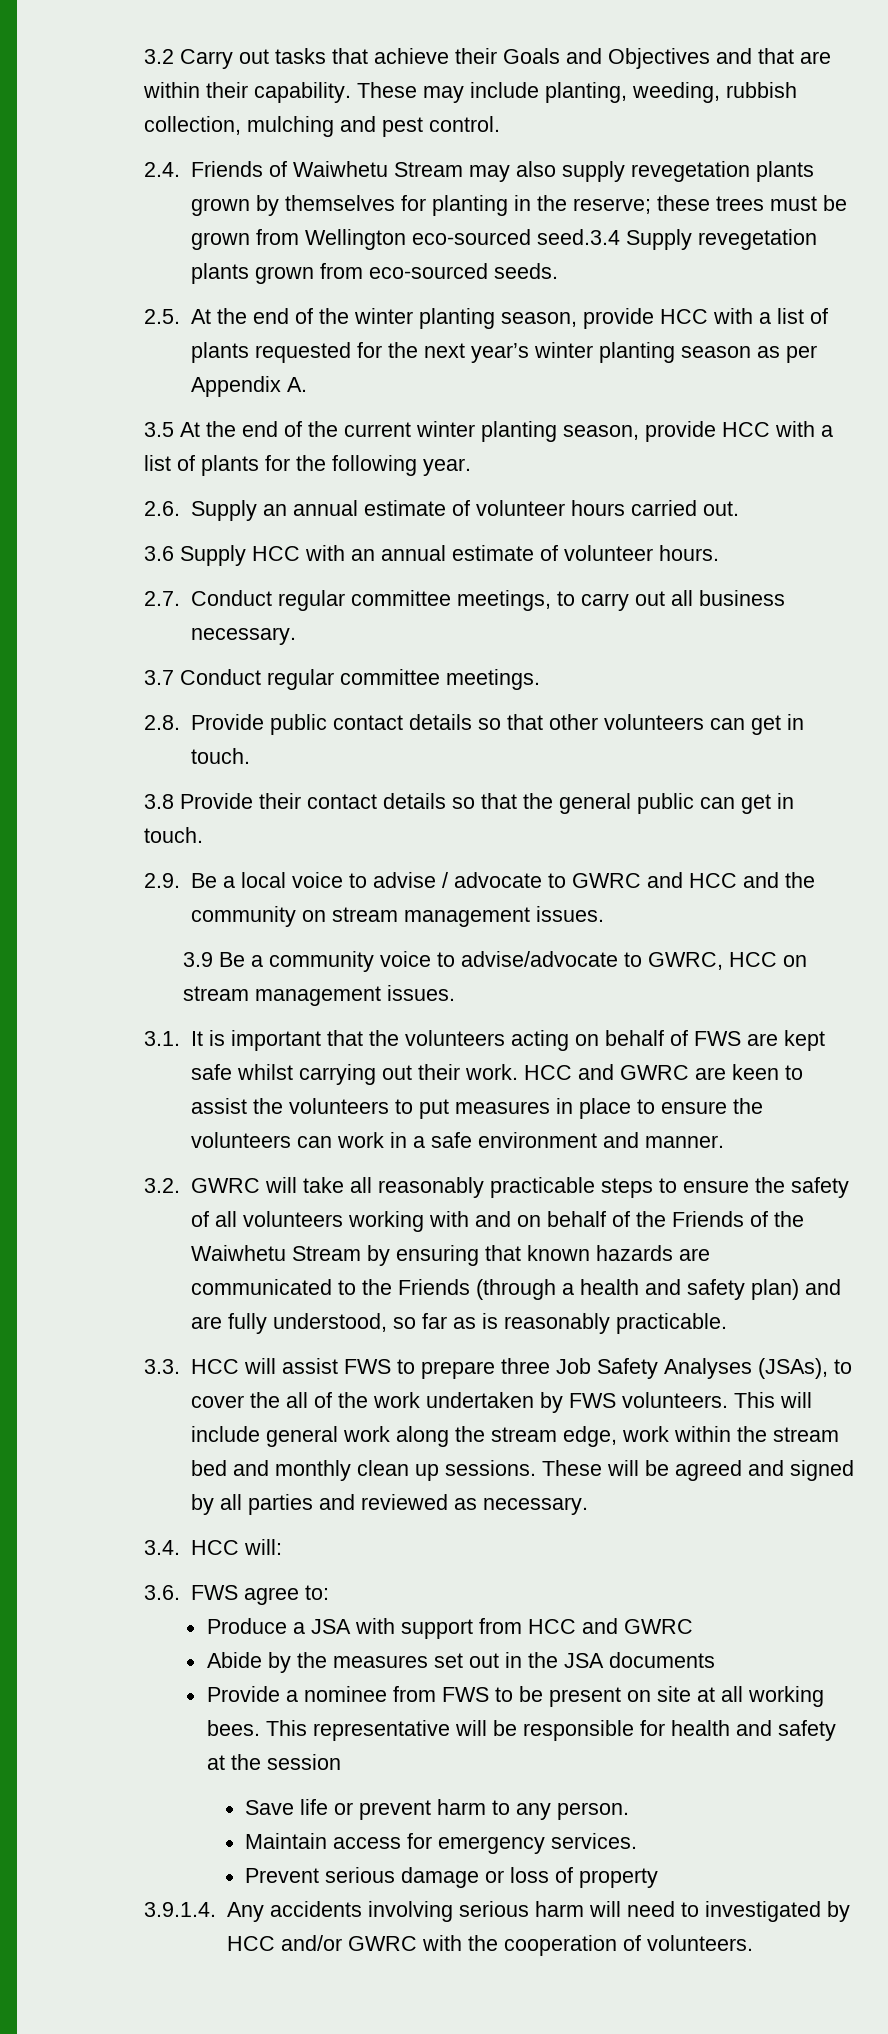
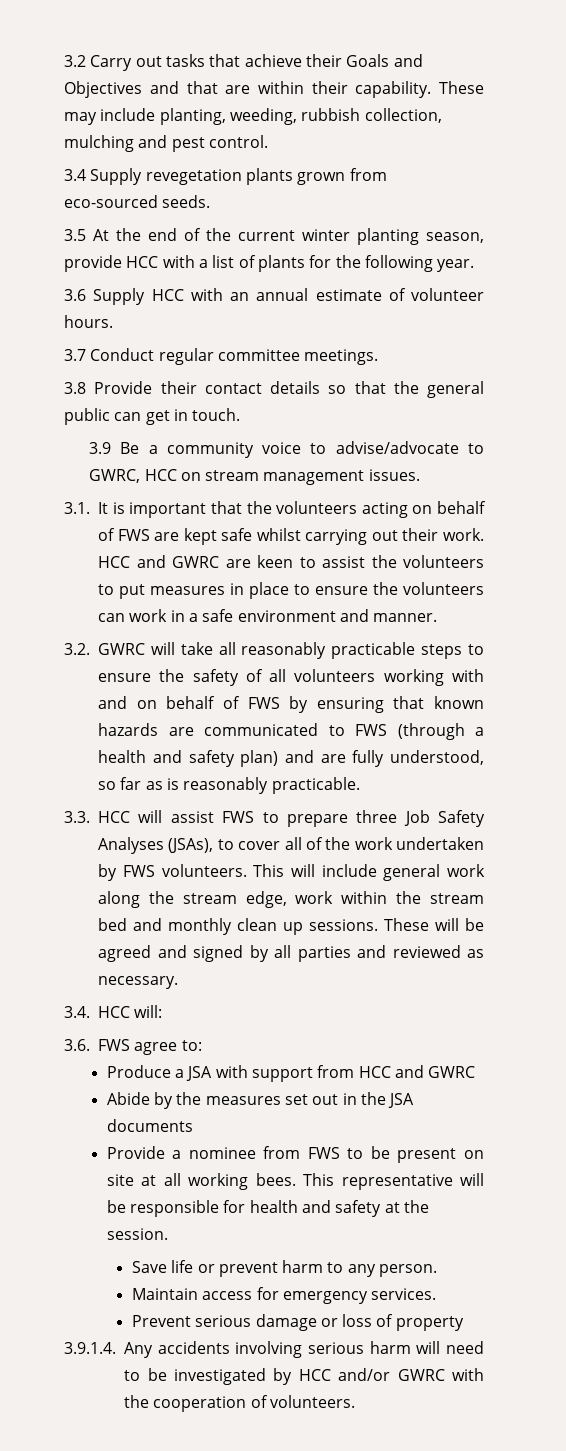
- 2.4. Friends of Waiwhetu Stream may also supply revegetation plants grown by themselves for planting in the reserve; these trees must be grown from Wellington eco-sourced seed.3.4 Supply revegetation plants grown from eco-sourced seeds.
+ 3.4 Supply revegetation plants grown from eco-sourced seeds.
- 2.5. At the end of the winter planting season, provide HCC with a list of plants requested for the next year’s winter planting season as per Appendix A.
- 2.6. Supply an annual estimate of volunteer hours carried out.
- 2.7. Conduct regular committee meetings, to carry out all business necessary.
- 2.8. Provide public contact details so that other volunteers can get in touch.
- 2.9. Be a local voice to advise / advocate to GWRC and HCC and the community on stream management issues.
- 3.2. GWRC will take all reasonably practicable steps to ensure the safety of all volunteers working with and on behalf of the Friends of the Waiwhetu Stream by ensuring that known hazards are communicated to the Friends (through a health and safety plan) and are fully understood, so far as is reasonably practicable.
+ 3.2. GWRC will take all reasonably practicable steps to ensure the safety of all volunteers working with and on behalf of FWS by ensuring that known hazards are communicated to FWS (through a health and safety plan) and are fully understood, so far as is reasonably practicable.
- 3.3. HCC will assist FWS to prepare three Job Safety Analyses (JSAs), to cover the all of the work undertaken by FWS volunteers.
+ 3.3. HCC will assist FWS to prepare three Job Safety Analyses (JSAs), to cover all of the work undertaken by FWS volunteers.
- This representative will be responsible for health and safety at the session
+ This representative will be responsible for health and safety at the session.
- 3.9.1.4. Any accidents involving serious harm will need to investigated by HCC and/or GWRC with the cooperation of volunteers.
+ 3.9.1.4. Any accidents involving serious harm will need to be investigated by HCC and/or GWRC with the cooperation of volunteers.

